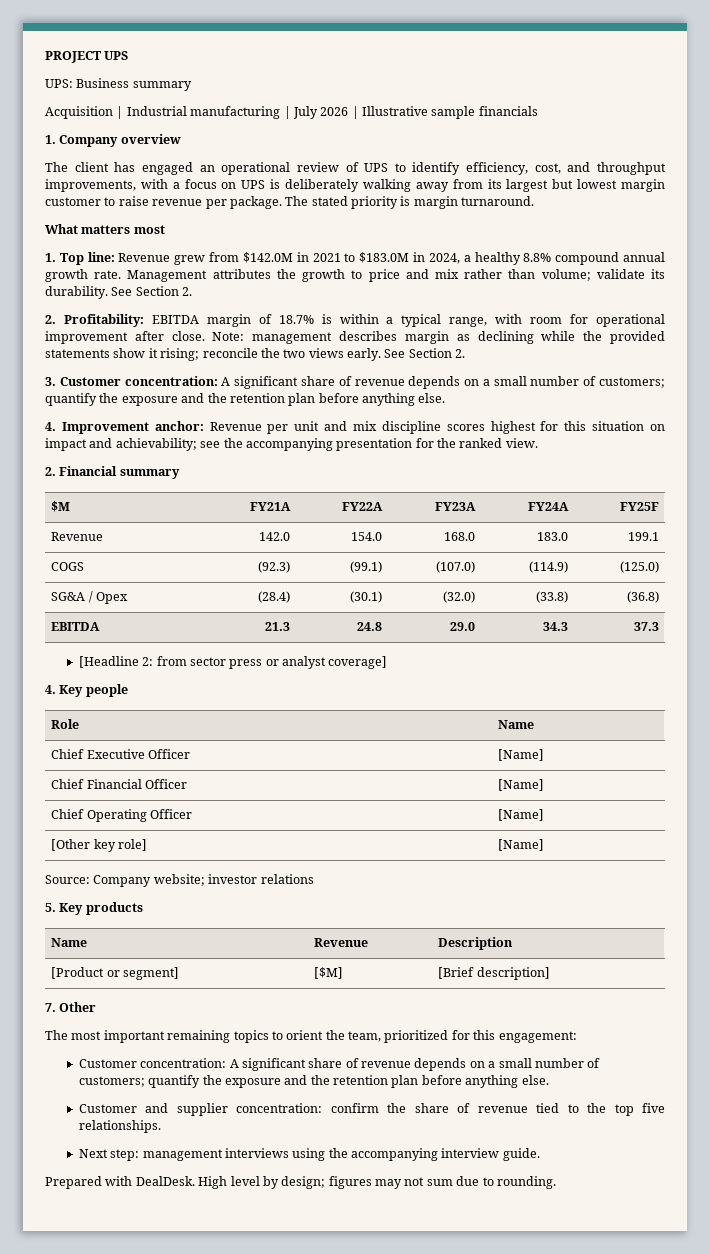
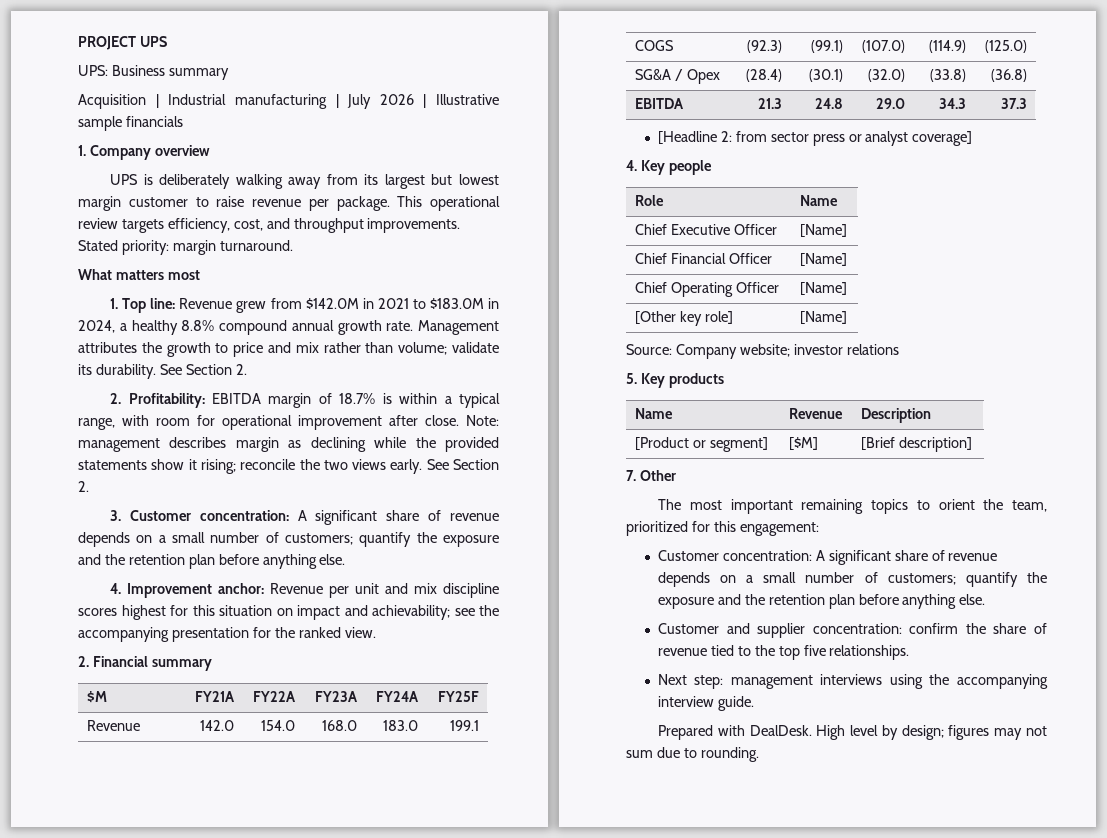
- The client has engaged an operational review of UPS to identify efficiency, cost, and throughput improvements, with a focus on UPS is deliberately walking away from its largest but lowest margin customer to raise revenue per package.
+ UPS is deliberately walking away from its largest but lowest margin customer to raise revenue per package.
- The stated priority is margin turnaround.
+ This operational review targets efficiency, cost, and throughput improvements. Stated priority: margin turnaround.

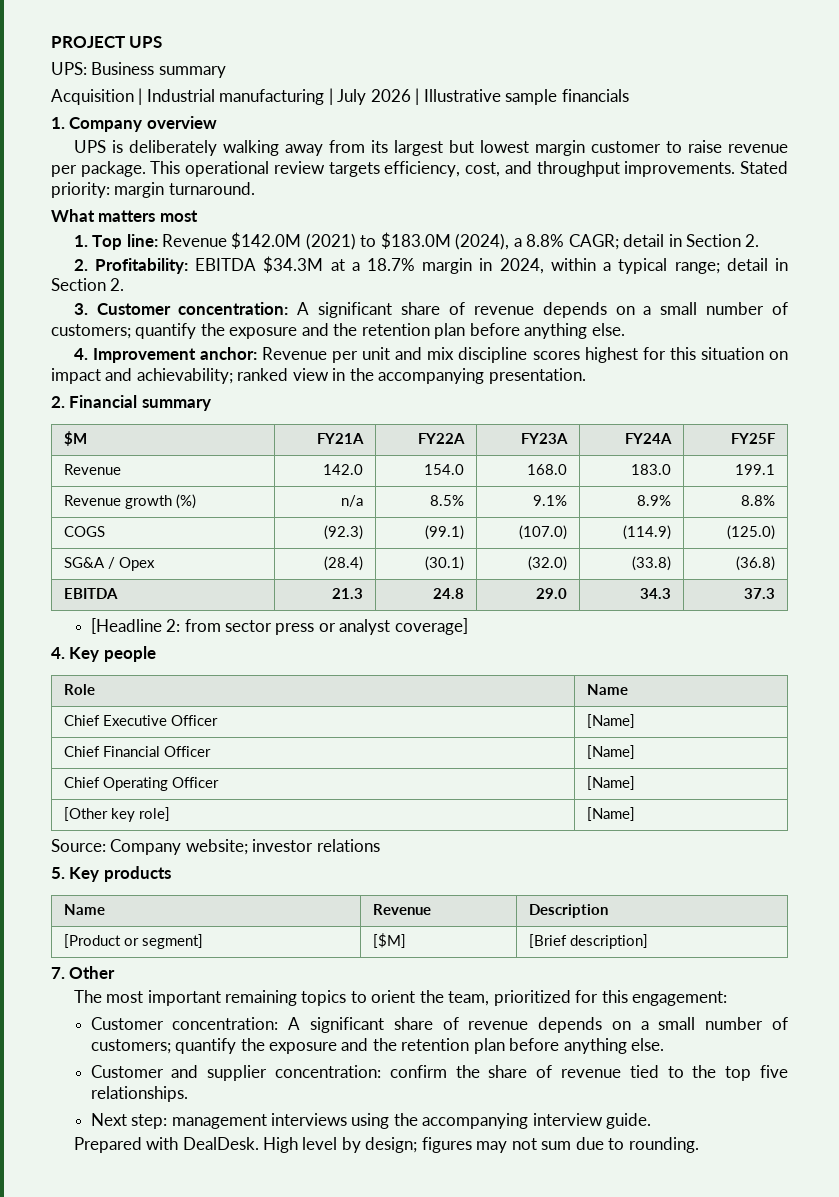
- 1. Top line: Revenue grew from $142.0M in 2021 to $183.0M in 2024, a healthy 8.8% compound annual growth rate. Management attributes the growth to price and mix rather than volume; validate its durability. See Section 2.
+ 1. Top line: Revenue $142.0M (2021) to $183.0M (2024), a 8.8% CAGR; detail in Section 2.
- 2. Profitability: EBITDA margin of 18.7% is within a typical range, with room for operational improvement after close. Note: management describes margin as declining while the provided statements show it rising; reconcile the two views early. See Section 2.
+ 2. Profitability: EBITDA $34.3M at a 18.7% margin in 2024, within a typical range; detail in Section 2.
- 4. Improvement anchor: Revenue per unit and mix discipline scores highest for this situation on impact and achievability; see the accompanying presentation for the ranked view.
+ 4. Improvement anchor: Revenue per unit and mix discipline scores highest for this situation on impact and achievability; ranked view in the accompanying presentation.
+ Revenue growth (%) | n/a | 8.5% | 9.1% | 8.9% | 8.8%

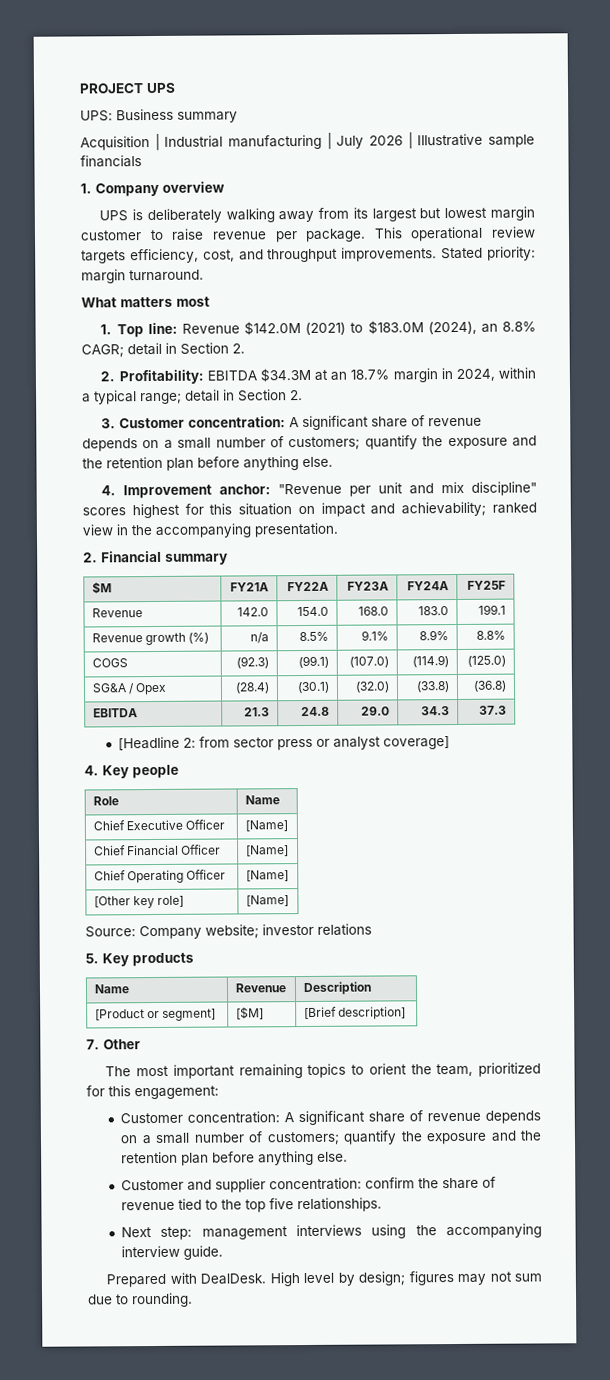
- 1. Top line: Revenue $142.0M (2021) to $183.0M (2024), a 8.8% CAGR; detail in Section 2.
+ 1. Top line: Revenue $142.0M (2021) to $183.0M (2024), an 8.8% CAGR; detail in Section 2.
- 2. Profitability: EBITDA $34.3M at a 18.7% margin in 2024, within a typical range; detail in Section 2.
+ 2. Profitability: EBITDA $34.3M at an 18.7% margin in 2024, within a typical range; detail in Section 2.
- 4. Improvement anchor: Revenue per unit and mix discipline scores highest for this situation on impact and achievability; ranked view in the accompanying presentation.
+ 4. Improvement anchor: "Revenue per unit and mix discipline" scores highest for this situation on impact and achievability; ranked view in the accompanying presentation.

